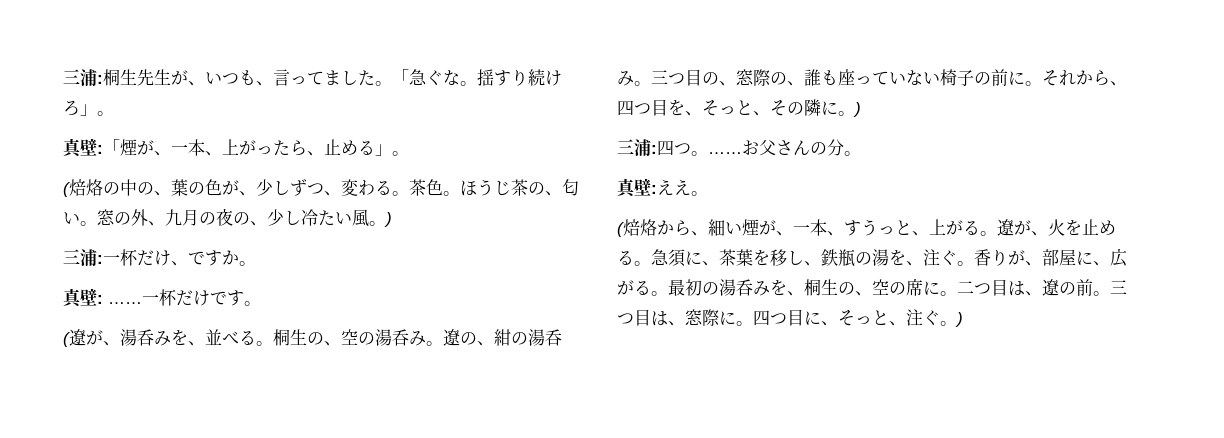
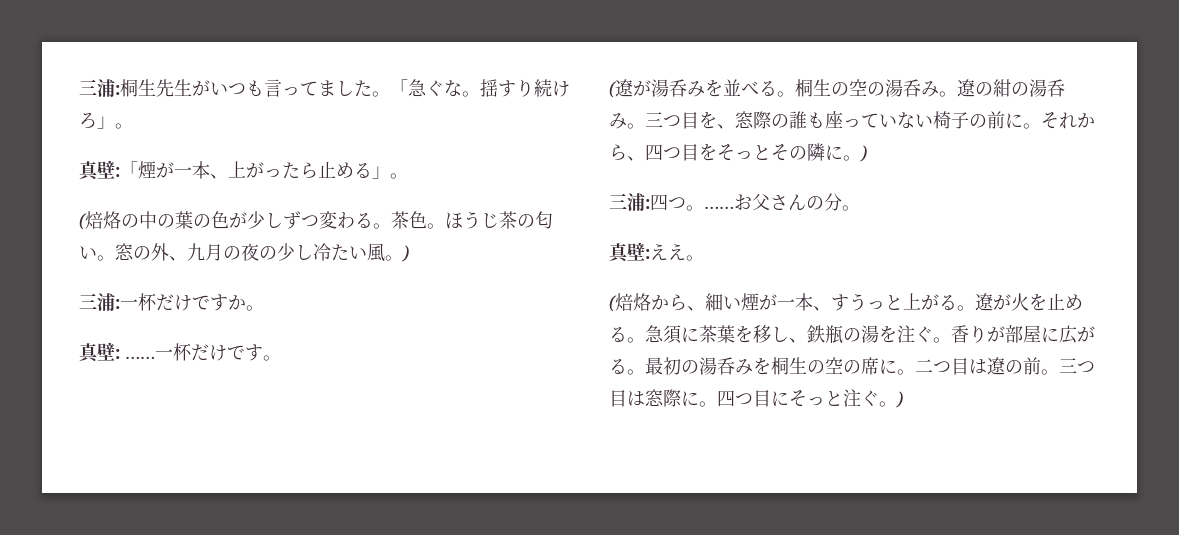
- 三浦:桐生先生が、いつも、言ってました。
+ 三浦:桐生先生がいつも言ってました。
- 真壁:「煙が、一本、上がったら、止める」。
+ 真壁:「煙が一本、上がったら止める」。
- (焙烙の中の、葉の色が、少しずつ、変わる。
+ (焙烙の中の葉の色が少しずつ変わる。
- ほうじ茶の、匂い。
+ ほうじ茶の匂い。
- 窓の外、九月の夜の、少し冷たい風。)
+ 窓の外、九月の夜の少し冷たい風。)
- 三浦:一杯だけ、ですか。
+ 三浦:一杯だけですか。
- (遼が、湯呑みを、並べる。
+ (遼が湯呑みを並べる。
- 桐生の、空の湯呑み。
+ 桐生の空の湯呑み。
- 遼の、紺の湯呑み。
+ 遼の紺の湯呑み。
- 三つ目の、窓際の、誰も座っていない椅子の前に。
+ 三つ目を、窓際の誰も座っていない椅子の前に。
- それから、四つ目を、そっと、その隣に。)
+ それから、四つ目をそっとその隣に。)
- (焙烙から、細い煙が、一本、すうっと、上がる。
+ (焙烙から、細い煙が一本、すうっと上がる。
- 遼が、火を止める。
+ 遼が火を止める。
- 急須に、茶葉を移し、鉄瓶の湯を、注ぐ。
+ 急須に茶葉を移し、鉄瓶の湯を注ぐ。
- 香りが、部屋に、広がる。
+ 香りが部屋に広がる。
- 最初の湯呑みを、桐生の、空の席に。
+ 最初の湯呑みを桐生の空の席に。
- 二つ目は、遼の前。
+ 二つ目は遼の前。
- 三つ目は、窓際に。
+ 三つ目は窓際に。
- 四つ目に、そっと、注ぐ。)
+ 四つ目にそっと注ぐ。)

